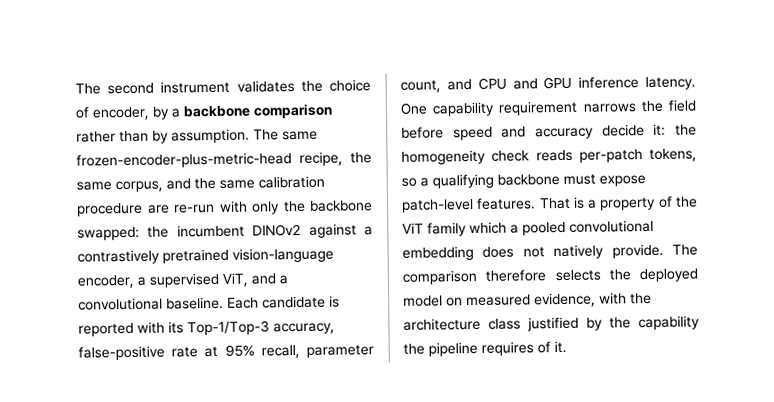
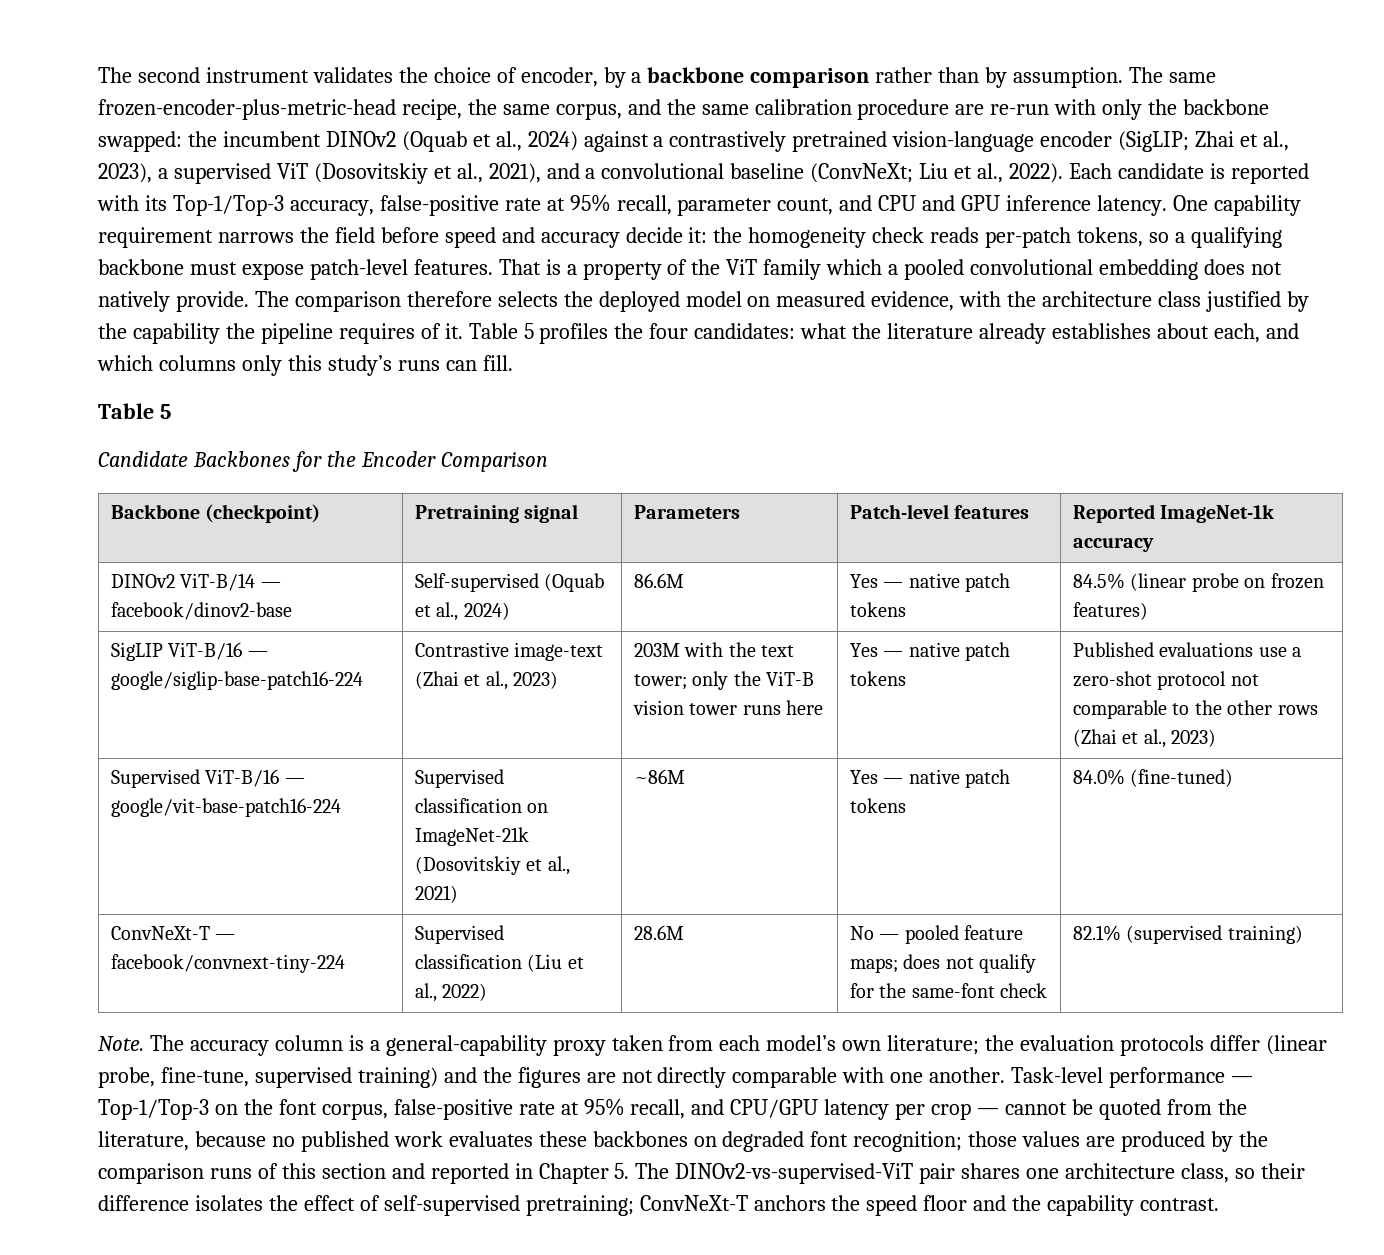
- The same frozen-encoder-plus-metric-head recipe, the same corpus, and the same calibration procedure are re-run with only the backbone swapped: the incumbent DINOv2 against a contrastively pretrained vision-language encoder, a supervised ViT, and a convolutional baseline.
+ The same frozen-encoder-plus-metric-head recipe, the same corpus, and the same calibration procedure are re-run with only the backbone swapped: the incumbent DINOv2 (Oquab et al., 2024) against a contrastively pretrained vision-language encoder (SigLIP; Zhai et al., 2023), a supervised ViT (Dosovitskiy et al., 2021), and a convolutional baseline (ConvNeXt; Liu et al., 2022).
+ Table 5 profiles the four candidates: what the literature already establishes about each, and which columns only this study’s runs can fill.
+ Table 5
+ Candidate Backbones for the Encoder Comparison
+ Backbone (checkpoint) | Pretraining signal | Parameters | Patch-level features | Reported ImageNet-1k accuracy
+ DINOv2 ViT-B/14 — facebook/dinov2-base | Self-supervised (Oquab et al., 2024) | 86.6M | Yes — native patch tokens | 84.5% (linear probe on frozen features)
+ SigLIP ViT-B/16 — google/siglip-base-patch16-224 | Contrastive image-text (Zhai et al., 2023) | 203M with the text tower; only the ViT-B vision tower runs here | Yes — native patch tokens | Published evaluations use a zero-shot protocol not comparable to the other rows (Zhai et al., 2023)
+ Supervised ViT-B/16 — google/vit-base-patch16-224 | Supervised classification on ImageNet-21k (Dosovitskiy et al., 2021) | ~86M | Yes — native patch tokens | 84.0% (fine-tuned)
+ ConvNeXt-T — facebook/convnext-tiny-224 | Supervised classification (Liu et al., 2022) | 28.6M | No — pooled feature maps; does not qualify for the same-font check | 82.1% (supervised training)
+ Note. The accuracy column is a general-capability proxy taken from each model’s own literature; the evaluation protocols differ (linear probe, fine-tune, supervised training) and the figures are not directly comparable with one another. Task-level performance — Top-1/Top-3 on the font corpus, false-positive rate at 95% recall, and CPU/GPU latency per crop — cannot be quoted from the literature, because no published work evaluates these backbones on degraded font recognition; those values are produced by the comparison runs of this section and reported in Chapter 5. The DINOv2-vs-supervised-ViT pair shares one architecture class, so their difference isolates the effect of self-supervised pretraining; ConvNeXt-T anchors the speed floor and the capability contrast.

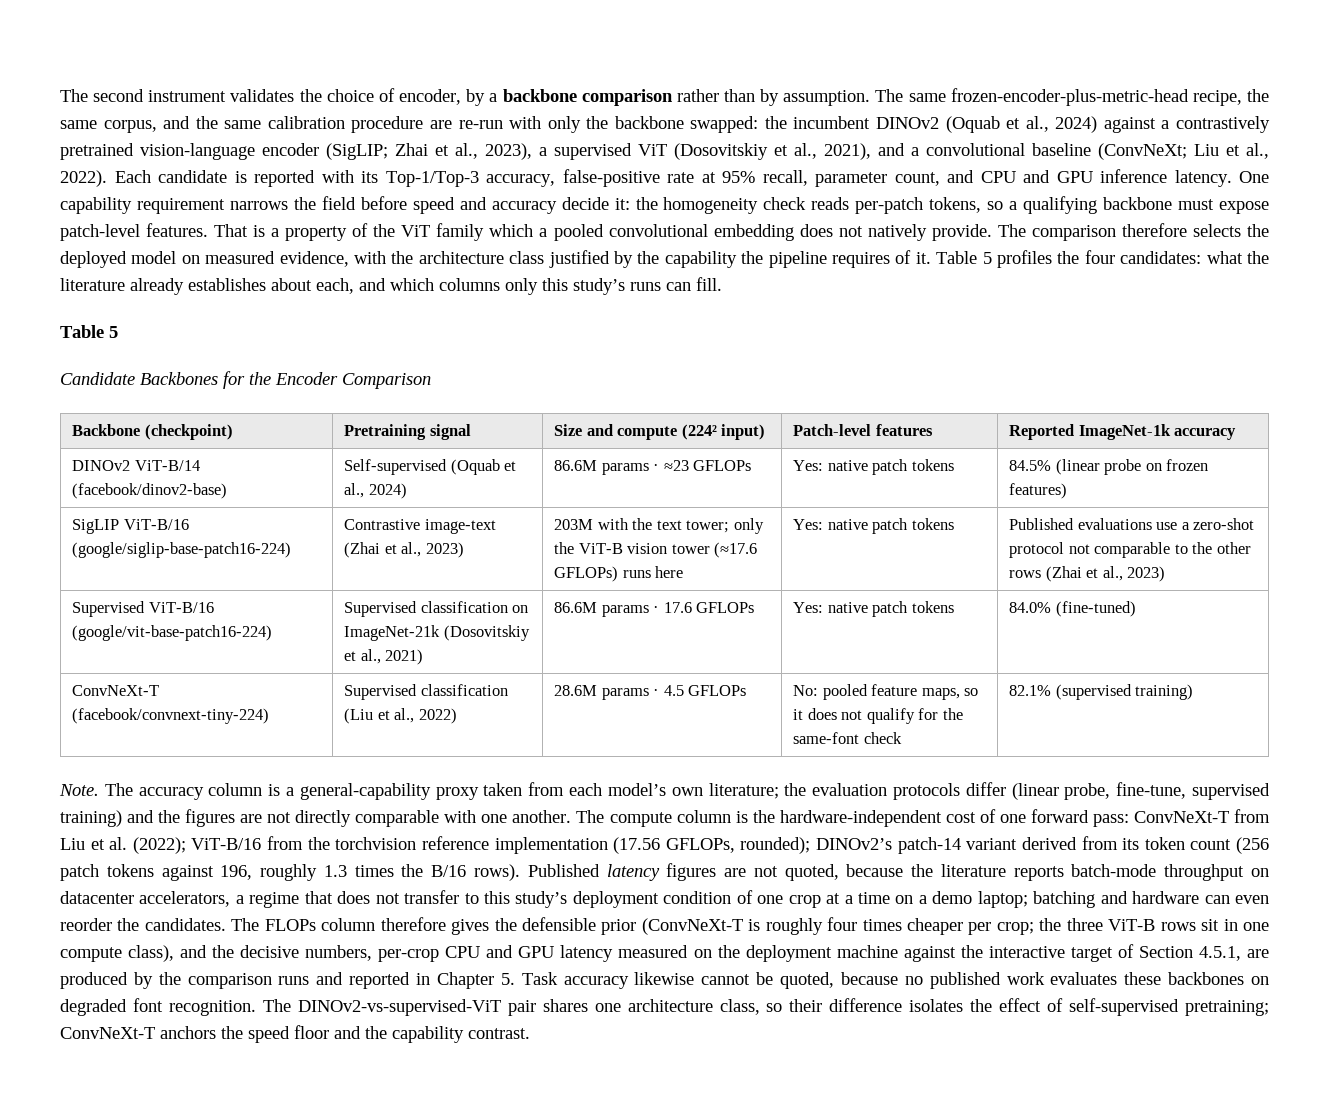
- Backbone (checkpoint) | Pretraining signal | Parameters | Patch-level features | Reported ImageNet-1k accuracy
+ Backbone (checkpoint) | Pretraining signal | Size and compute (224² input) | Patch-level features | Reported ImageNet-1k accuracy
- DINOv2 ViT-B/14 — facebook/dinov2-base | Self-supervised (Oquab et al., 2024) | 86.6M | Yes — native patch tokens | 84.5% (linear probe on frozen features)
+ DINOv2 ViT-B/14 (facebook/dinov2-base) | Self-supervised (Oquab et al., 2024) | 86.6M params · ≈23 GFLOPs | Yes: native patch tokens | 84.5% (linear probe on frozen features)
- SigLIP ViT-B/16 — google/siglip-base-patch16-224
+ SigLIP ViT-B/16 (google/siglip-base-patch16-224)
- 203M with the text tower; only the ViT-B vision tower runs here | Yes — native patch tokens
+ 203M with the text tower; only the ViT-B vision tower (≈17.6 GFLOPs) runs here | Yes: native patch tokens
- Supervised ViT-B/16 — google/vit-base-patch16-224 | Supervised classification on ImageNet-21k (Dosovitskiy et al., 2021) | ~86M | Yes — native patch tokens | 84.0% (fine-tuned)
+ Supervised ViT-B/16 (google/vit-base-patch16-224) | Supervised classification on ImageNet-21k (Dosovitskiy et al., 2021) | 86.6M params · 17.6 GFLOPs | Yes: native patch tokens | 84.0% (fine-tuned)
- ConvNeXt-T — facebook/convnext-tiny-224 | Supervised classification (Liu et al., 2022) | 28.6M | No — pooled feature maps; does not qualify for the same-font check | 82.1% (supervised training)
+ ConvNeXt-T (facebook/convnext-tiny-224) | Supervised classification (Liu et al., 2022) | 28.6M params · 4.5 GFLOPs | No: pooled feature maps, so it does not qualify for the same-font check | 82.1% (supervised training)
- Task-level performance — Top-1/Top-3 on the font corpus, false-positive rate at 95% recall, and CPU/GPU latency per crop — cannot be quoted from the literature, because no published work evaluates these backbones on degraded font recognition; those values are produced by the comparison runs of this section and reported in Chapter 5. The DINOv2-vs-supervised-ViT pair shares one architecture class, so their difference isolates the effect of self-supervised pretraining; ConvNeXt-T anchors the speed floor and the capability contrast.
+ The compute column is the hardware-independent cost of one forward pass: ConvNeXt-T from Liu et al. (2022); ViT-B/16 from the torchvision reference implementation (17.56 GFLOPs, rounded); DINOv2’s patch-14 variant derived from its token count (256 patch tokens against 196, roughly 1.3 times the B/16 rows). Published latency figures are not quoted, because the literature reports batch-mode throughput on datacenter accelerators, a regime that does not transfer to this study’s deployment condition of one crop at a time on a demo laptop; batching and hardware can even reorder the candidates. The FLOPs column therefore gives the defensible prior (ConvNeXt-T is roughly four times cheaper per crop; the three ViT-B rows sit in one compute class), and the decisive numbers, per-crop CPU and GPU latency measured on the deployment machine against the interactive target of Section 4.5.1, are produced by the comparison runs and reported in Chapter 5. Task accuracy likewise cannot be quoted, because no published work evaluates these backbones on degraded font recognition. The DINOv2-vs-supervised-ViT pair shares one architecture class, so their difference isolates the effect of self-supervised pretraining; ConvNeXt-T anchors the speed floor and the capability contrast.

